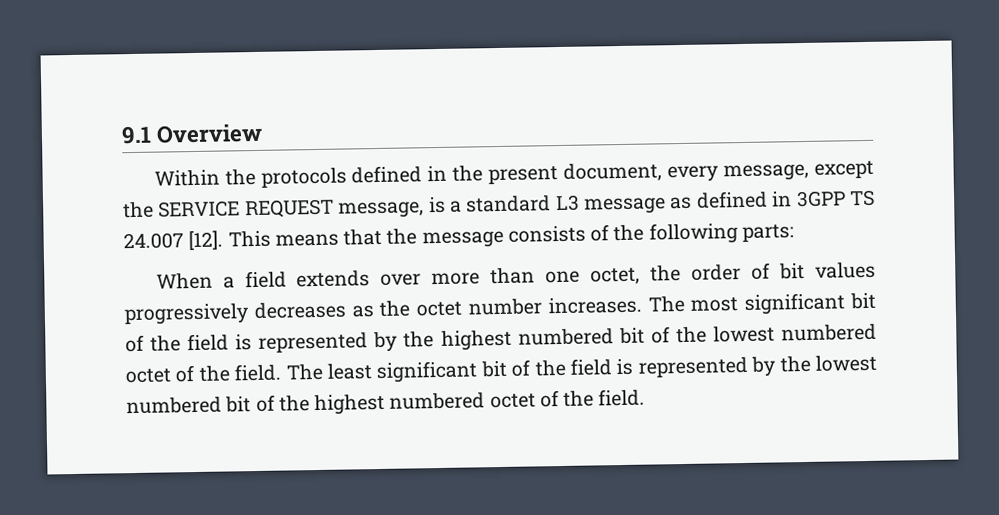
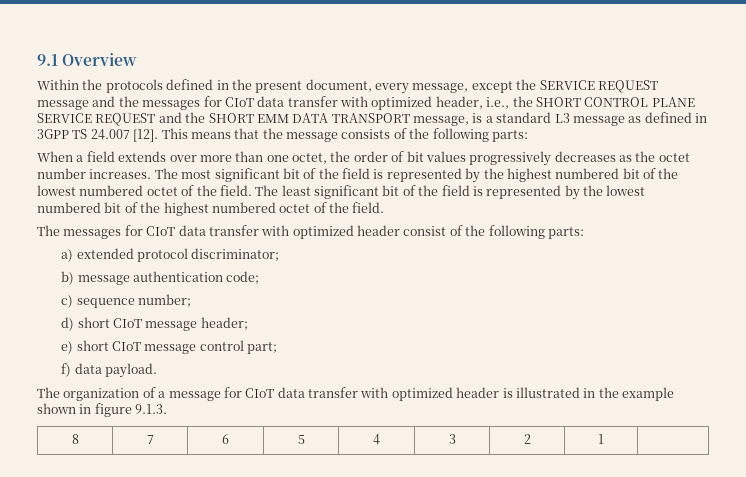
- Within the protocols defined in the present document, every message, except the SERVICE REQUEST message, is a standard L3 message as defined in 3GPP TS 24.007 [12].
+ Within the protocols defined in the present document, every message, except the SERVICE REQUEST message and the messages for CIoT data transfer with optimized header, i.e., the SHORT CONTROL PLANE SERVICE REQUEST and the SHORT EMM DATA TRANSPORT message, is a standard L3 message as defined in 3GPP TS 24.007 [12].
+ The messages for CIoT data transfer with optimized header consist of the following parts:
+ a) extended protocol discriminator;
+ b) message authentication code;
+ c) sequence number;
+ d) short CIoT message header;
+ e) short CIoT message control part;
+ f) data payload.
+ The organization of a message for CIoT data transfer with optimized header is illustrated in the example shown in figure 9.1.3.
+ 8 | 7 | 6 | 5 | 4 | 3 | 2 | 1 |

